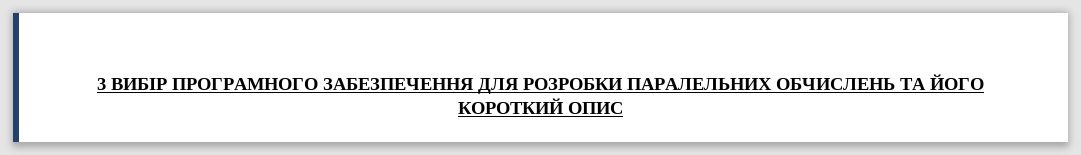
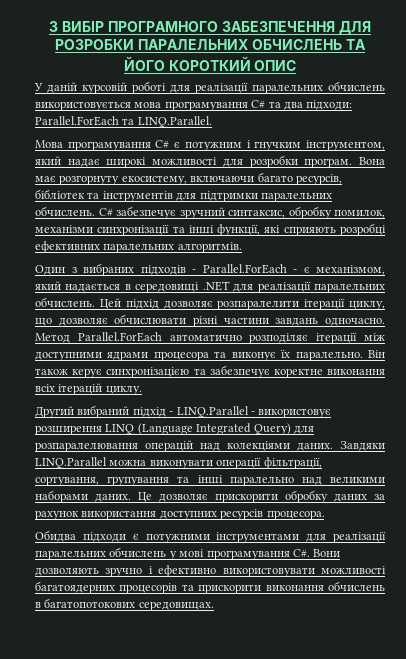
+ У даній курсовій роботі для реалізації паралельних обчислень використовується мова програмування C# та два підходи: Parallel.ForEach та LINQ.Parallel.
+ Мова програмування C# є потужним і гнучким інструментом, який надає широкі можливості для розробки програм. Вона має розгорнуту екосистему, включаючи багато ресурсів, бібліотек та інструментів для підтримки паралельних обчислень. C# забезпечує зручний синтаксис, обробку помилок, механізми синхронізації та інші функції, які сприяють розробці ефективних паралельних алгоритмів.
+ Один з вибраних підходів - Parallel.ForEach - є механізмом, який надається в середовищі .NET для реалізації паралельних обчислень. Цей підхід дозволяє розпаралелити ітерації циклу, що дозволяє обчислювати різні частини завдань одночасно. Метод Parallel.ForEach автоматично розподіляє ітерації між доступними ядрами процесора та виконує їх паралельно. Він також керує синхронізацією та забезпечує коректне виконання всіх ітерацій циклу.
+ Другий вибраний підхід - LINQ.Parallel - використовує розширення LINQ (Language Integrated Query) для розпаралелювання операцій над колекціями даних. Завдяки LINQ.Parallel можна виконувати операції фільтрації, сортування, групування та інші паралельно над великими наборами даних. Це дозволяє прискорити обробку даних за рахунок використання доступних ресурсів процесора.
+ Обидва підходи є потужними інструментами для реалізації паралельних обчислень у мові програмування C#. Вони дозволяють зручно і ефективно використовувати можливості багатоядерних процесорів та прискорити виконання обчислень в багатопотокових середовищах.

